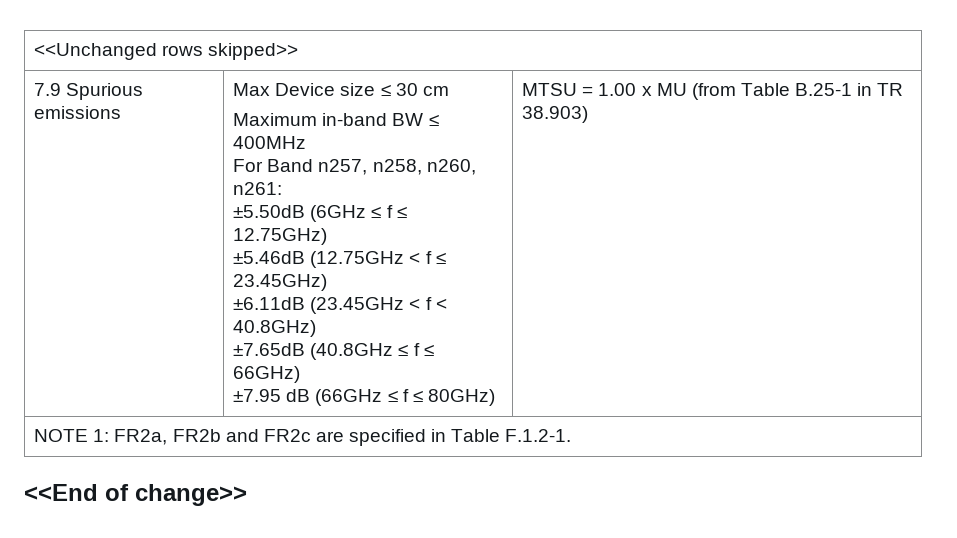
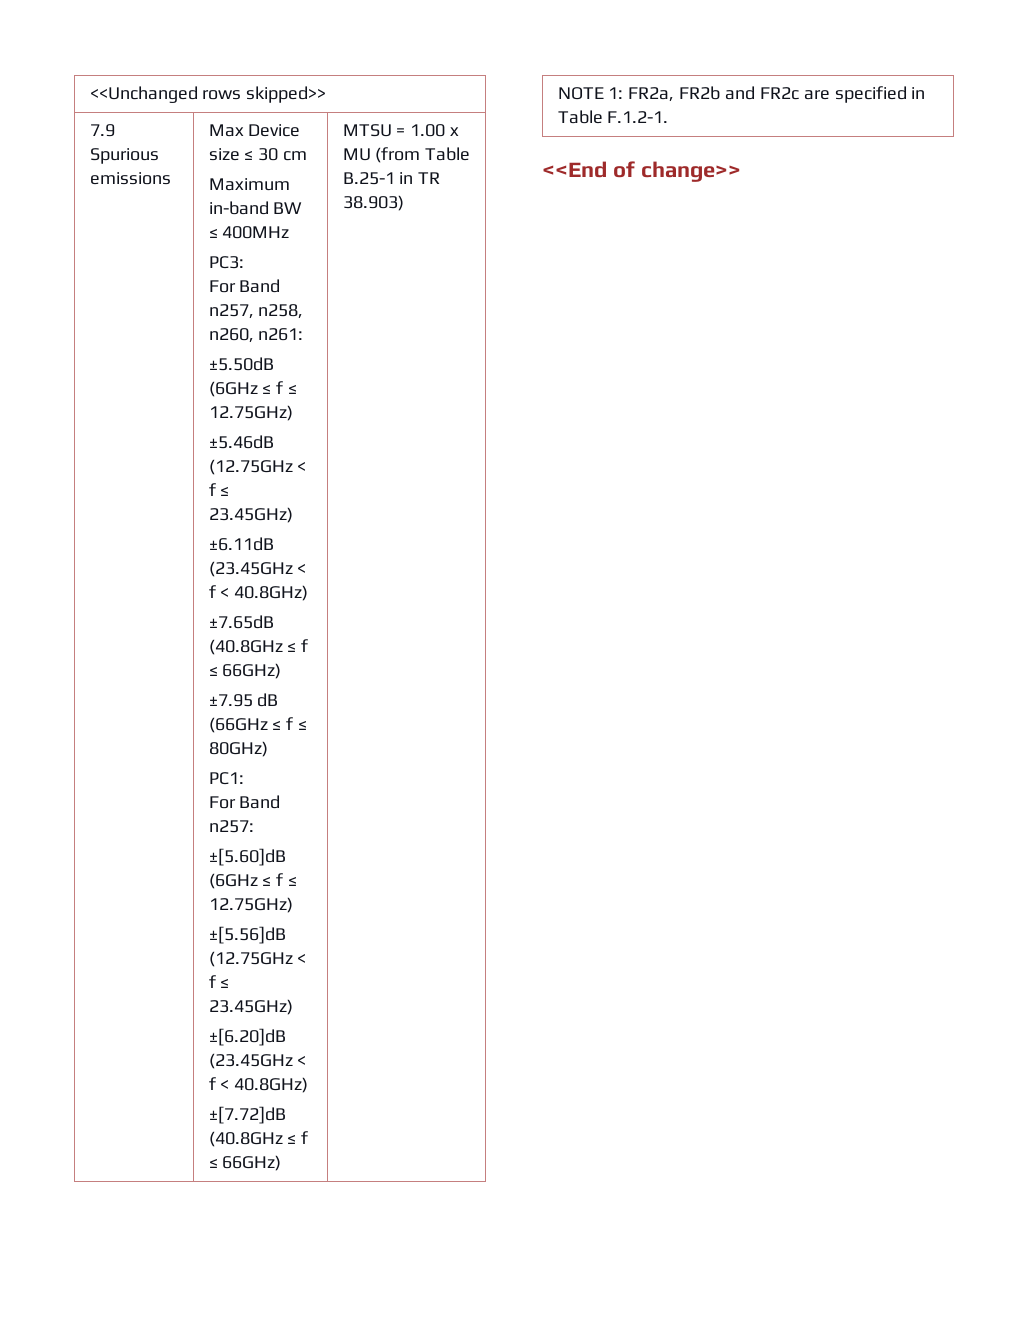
+ PC3:
+ PC1:
+ For Band n257:
+ ±[5.60]dB (6GHz ≤ f ≤ 12.75GHz)
+ ±[5.56]dB (12.75GHz < f ≤ 23.45GHz)
+ ±[6.20]dB (23.45GHz < f < 40.8GHz)
+ ±[7.72]dB (40.8GHz ≤ f ≤ 66GHz)

